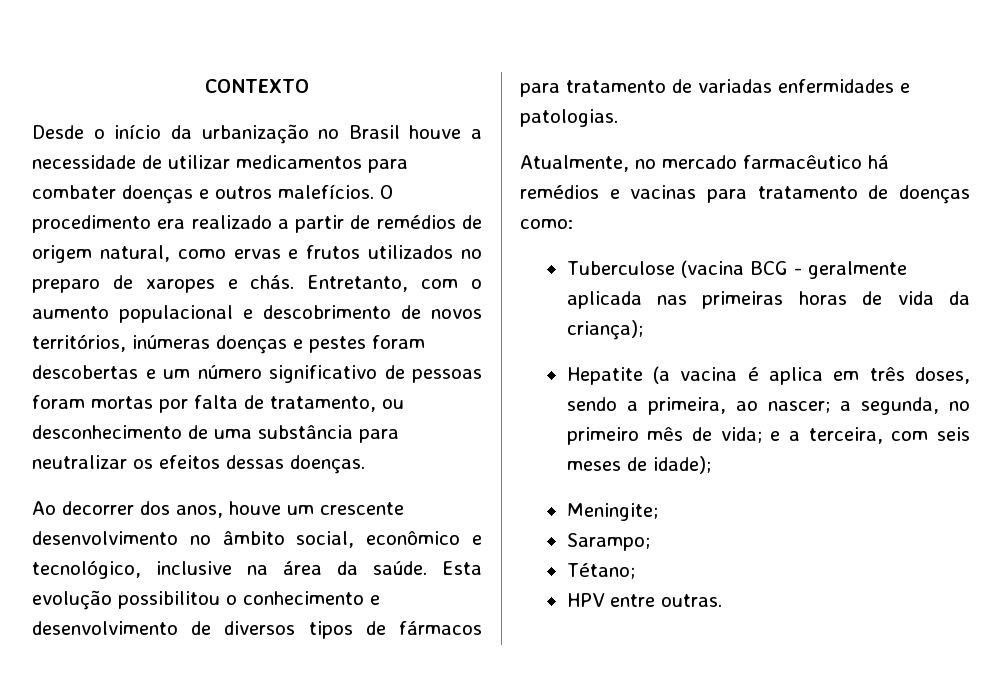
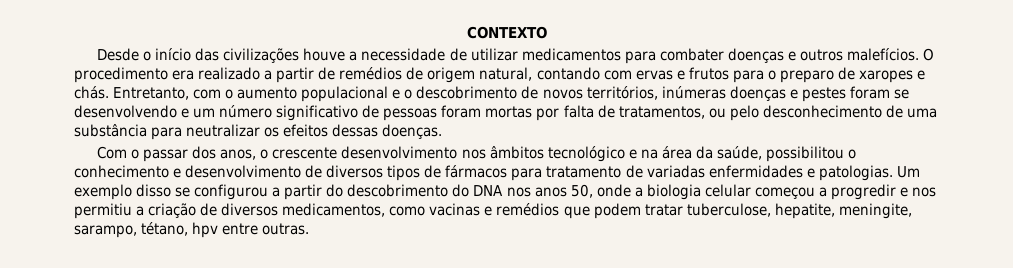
- Desde o início da urbanização no Brasil houve a necessidade de utilizar medicamentos para combater doenças e outros malefícios.
+ Desde o início das civilizações houve a necessidade de utilizar medicamentos para combater doenças e outros malefícios.
- O procedimento era realizado a partir de remédios de origem natural, como ervas e frutos utilizados no preparo de xaropes e chás.
+ O procedimento era realizado a partir de remédios de origem natural, contando com ervas e frutos para o preparo de xaropes e chás.
- Entretanto, com o aumento populacional e descobrimento de novos territórios, inúmeras doenças e pestes foram descobertas e um número significativo de pessoas foram mortas por falta de tratamento, ou desconhecimento de uma substância para neutralizar os efeitos dessas doenças.
+ Entretanto, com o aumento populacional e o descobrimento de novos territórios, inúmeras doenças e pestes foram se desenvolvendo e um número significativo de pessoas foram mortas por falta de tratamentos, ou pelo desconhecimento de uma substância para neutralizar os efeitos dessas doenças.
- Ao decorrer dos anos, houve um crescente desenvolvimento no âmbito social, econômico e tecnológico, inclusive na área da saúde. Esta evolução possibilitou o conhecimento e desenvolvimento de diversos tipos de fármacos para tratamento de variadas enfermidades e patologias.
- Atualmente, no mercado farmacêutico há remédios e vacinas para tratamento de doenças como:
- Tuberculose (vacina BCG - geralmente aplicada nas primeiras horas de vida da criança);
- Hepatite (a vacina é aplica em três doses, sendo a primeira, ao nascer; a segunda, no primeiro mês de vida; e a terceira, com seis meses de idade);
- Meningite;
- Sarampo;
- Tétano;
- HPV entre outras.
+ Com o passar dos anos, o crescente desenvolvimento nos âmbitos tecnológico e na área da saúde, possibilitou o conhecimento e desenvolvimento de diversos tipos de fármacos para tratamento de variadas enfermidades e patologias. Um exemplo disso se configurou a partir do descobrimento do DNA nos anos 50, onde a biologia celular começou a progredir e nos permitiu a criação de diversos medicamentos, como vacinas e remédios que podem tratar tuberculose, hepatite, meningite, sarampo, tétano, hpv entre outras.

